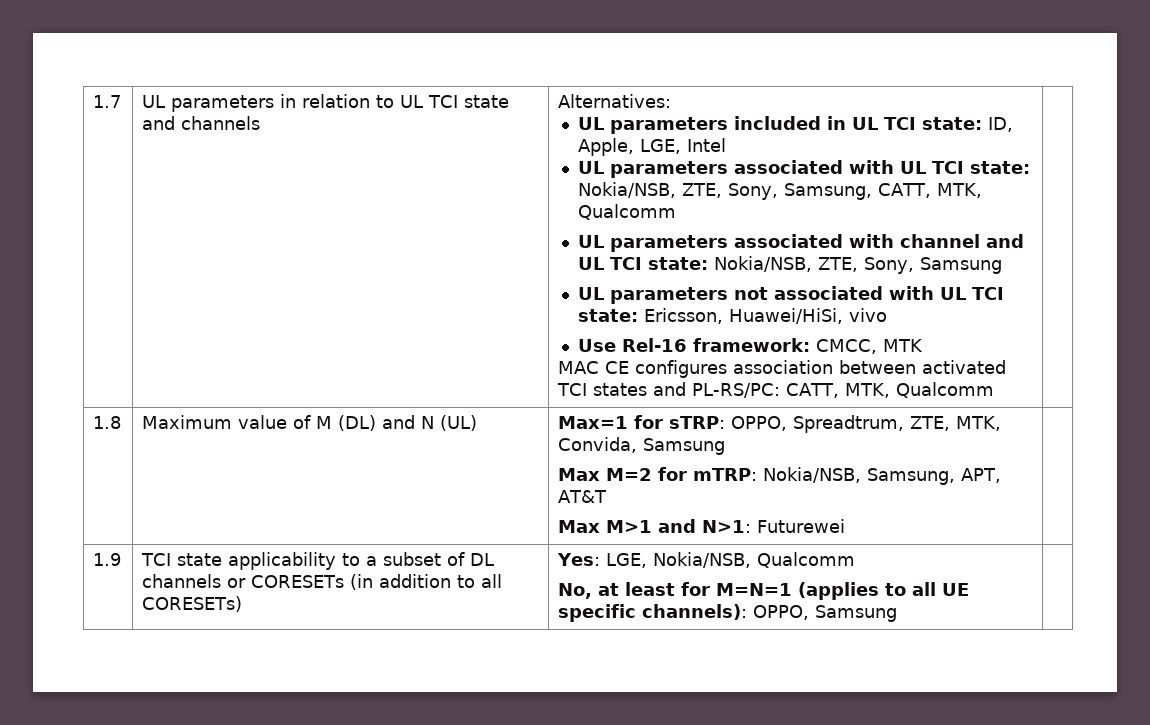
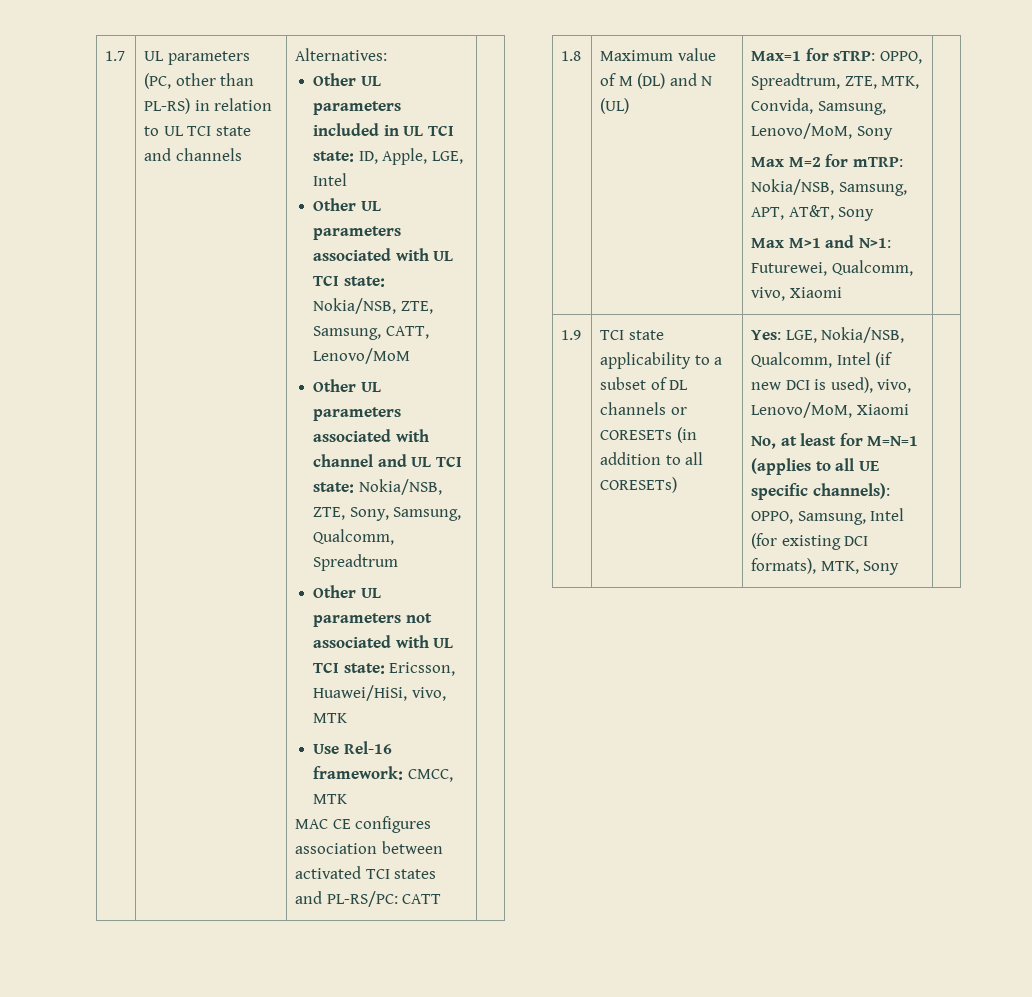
- UL parameters in relation to UL TCI state and channels
+ UL parameters (PC, other than PL-RS) in relation to UL TCI state and channels
- UL parameters included in UL TCI state: ID, Apple, LGE, Intel
+ Other UL parameters included in UL TCI state: ID, Apple, LGE, Intel
- UL parameters associated with UL TCI state: Nokia/NSB, ZTE, Sony, Samsung, CATT, MTK, Qualcomm
- UL parameters associated with channel and UL TCI state: Nokia/NSB, ZTE, Sony, Samsung
- UL parameters not associated with UL TCI state: Ericsson, Huawei/HiSi, vivo
+ Other UL parameters associated with UL TCI state: Nokia/NSB, ZTE, Samsung, CATT, Lenovo/MoM
+ Other UL parameters associated with channel and UL TCI state: Nokia/NSB, ZTE, Sony, Samsung, Qualcomm, Spreadtrum
+ Other UL parameters not associated with UL TCI state: Ericsson, Huawei/HiSi, vivo, MTK
- MAC CE configures association between activated TCI states and PL-RS/PC: CATT, MTK, Qualcomm
+ MAC CE configures association between activated TCI states and PL-RS/PC: CATT
- 1.8 | Maximum value of M (DL) and N (UL) | Max=1 for sTRP: OPPO, Spreadtrum, ZTE, MTK, Convida, Samsung
- Max M=2 for mTRP: Nokia/NSB, Samsung, APT, AT&T
- Max M>1 and N>1: Futurewei |
+ 1.8 | Maximum value of M (DL) and N (UL) | Max=1 for sTRP: OPPO, Spreadtrum, ZTE, MTK, Convida, Samsung, Lenovo/MoM, Sony
+ Max M=2 for mTRP: Nokia/NSB, Samsung, APT, AT&T, Sony
+ Max M>1 and N>1: Futurewei, Qualcomm, vivo, Xiaomi |
- Yes: LGE, Nokia/NSB, Qualcomm
+ Yes: LGE, Nokia/NSB, Qualcomm, Intel (if new DCI is used), vivo, Lenovo/MoM, Xiaomi
- No, at least for M=N=1 (applies to all UE specific channels): OPPO, Samsung
+ No, at least for M=N=1 (applies to all UE specific channels): OPPO, Samsung, Intel (for existing DCI formats), MTK, Sony

